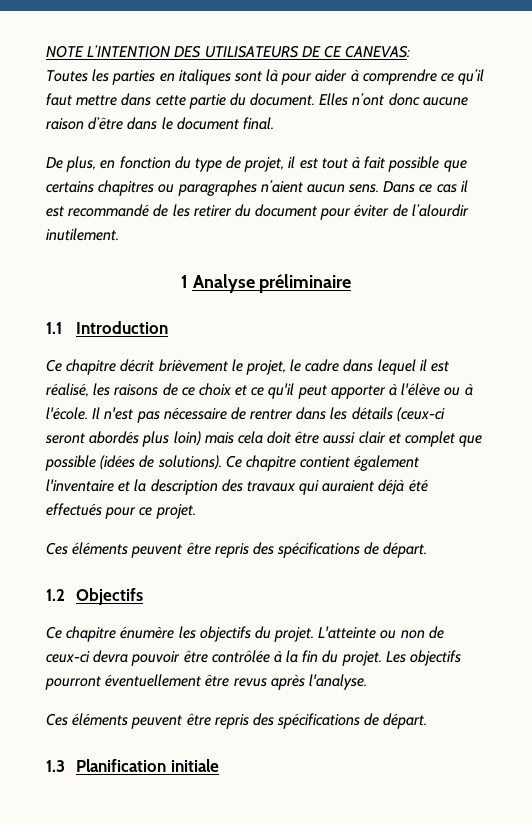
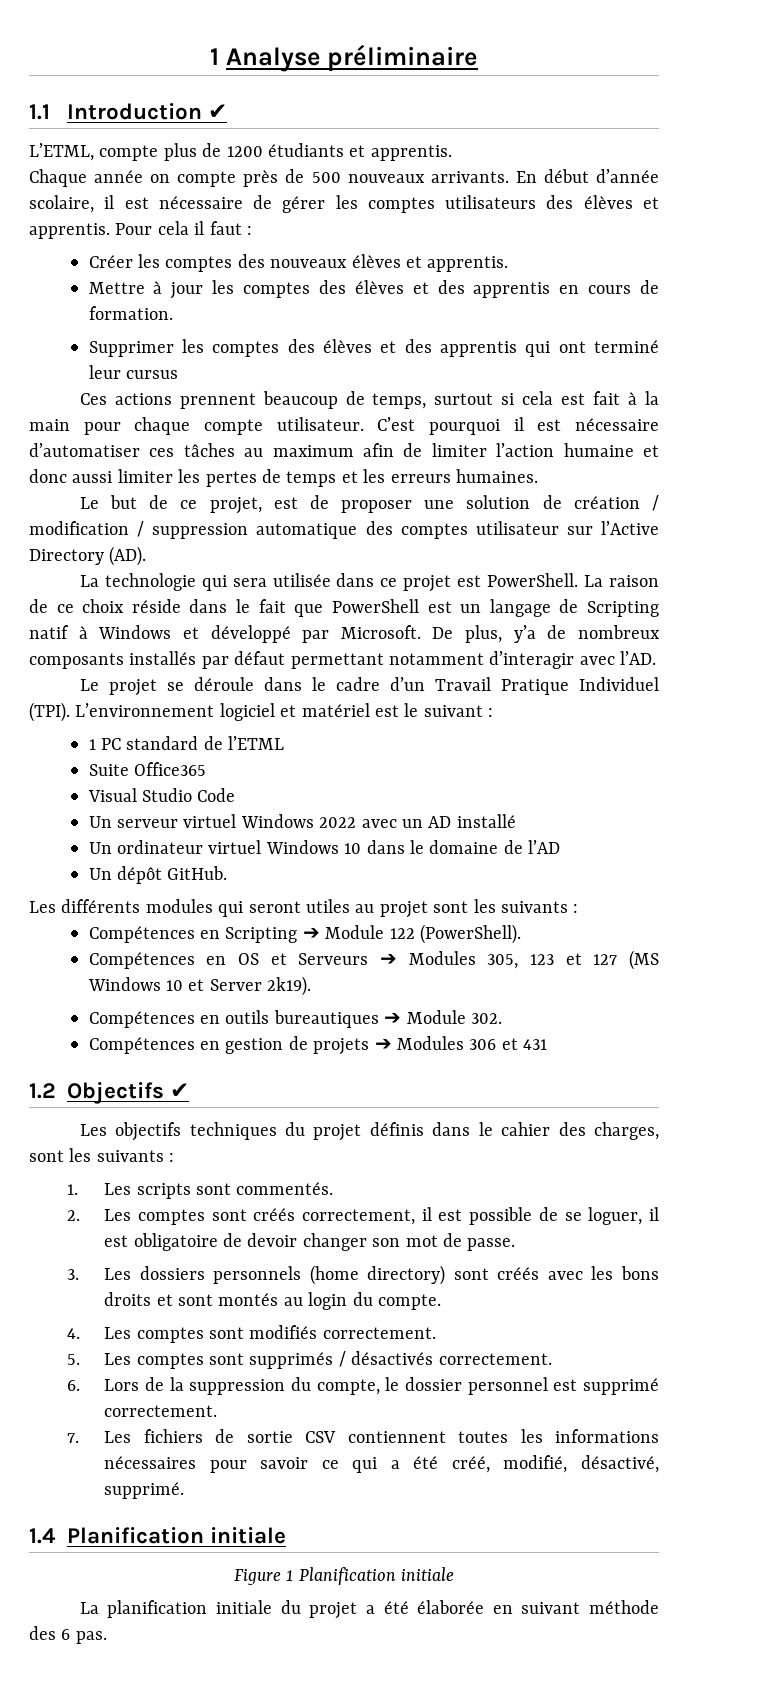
- NOTE L’INTENTION DES UTILISATEURS DE CE CANEVAS:
- Toutes les parties en italiques sont là pour aider à comprendre ce qu’il faut mettre dans cette partie du document. Elles n’ont donc aucune raison d’être dans le document final.
- De plus, en fonction du type de projet, il est tout à fait possible que certains chapitres ou paragraphes n’aient aucun sens. Dans ce cas il est recommandé de les retirer du document pour éviter de l’alourdir inutilement.
- 1.1 Introduction
- Ce chapitre décrit brièvement le projet, le cadre dans lequel il est réalisé, les raisons de ce choix et ce qu'il peut apporter à l'élève ou à l'école. Il n'est pas nécessaire de rentrer dans les détails (ceux-ci seront abordés plus loin) mais cela doit être aussi clair et complet que possible (idées de solutions). Ce chapitre contient également l'inventaire et la description des travaux qui auraient déjà été effectués pour ce projet.
- Ces éléments peuvent être repris des spécifications de départ.
- 1.2 Objectifs
- Ce chapitre énumère les objectifs du projet. L'atteinte ou non de ceux-ci devra pouvoir être contrôlée à la fin du projet. Les objectifs pourront éventuellement être revus après l'analyse.
- Ces éléments peuvent être repris des spécifications de départ.
- 1.3 Planification initiale
+ 1.1 Introduction ✔
+ L’ETML, compte plus de 1200 étudiants et apprentis.
+ Chaque année on compte près de 500 nouveaux arrivants. En début d’année scolaire, il est nécessaire de gérer les comptes utilisateurs des élèves et apprentis. Pour cela il faut :
+ Créer les comptes des nouveaux élèves et apprentis.
+ Mettre à jour les comptes des élèves et des apprentis en cours de formation.
+ Supprimer les comptes des élèves et des apprentis qui ont terminé leur cursus
+ Ces actions prennent beaucoup de temps, surtout si cela est fait à la main pour chaque compte utilisateur. C’est pourquoi il est nécessaire d’automatiser ces tâches au maximum afin de limiter l’action humaine et donc aussi limiter les pertes de temps et les erreurs humaines.
+ Le but de ce projet, est de proposer une solution de création / modification / suppression automatique des comptes utilisateur sur l’Active Directory (AD).
+ La technologie qui sera utilisée dans ce projet est PowerShell. La raison de ce choix réside dans le fait que PowerShell est un langage de Scripting natif à Windows et développé par Microsoft. De plus, y’a de nombreux composants installés par défaut permettant notamment d’interagir avec l’AD.
+ Le projet se déroule dans le cadre d’un Travail Pratique Individuel (TPI). L’environnement logiciel et matériel est le suivant :
+ 1 PC standard de l’ETML
+ Suite Office365
+ Visual Studio Code
+ Un serveur virtuel Windows 2022 avec un AD installé
+ Un ordinateur virtuel Windows 10 dans le domaine de l’AD
+ Un dépôt GitHub.
+ Les différents modules qui seront utiles au projet sont les suivants :
+ Compétences en Scripting ➔ Module 122 (PowerShell).
+ Compétences en OS et Serveurs ➔ Modules 305, 123 et 127 (MS Windows 10 et Server 2k19).
+ Compétences en outils bureautiques ➔ Module 302.
+ Compétences en gestion de projets ➔ Modules 306 et 431
+ 1.2 Objectifs ✔
+ Les objectifs techniques du projet définis dans le cahier des charges, sont les suivants :
+ 1. Les scripts sont commentés.
+ 2. Les comptes sont créés correctement, il est possible de se loguer, il est obligatoire de devoir changer son mot de passe.
+ 3. Les dossiers personnels (home directory) sont créés avec les bons droits et sont montés au login du compte.
+ 4. Les comptes sont modifiés correctement.
+ 5. Les comptes sont supprimés / désactivés correctement.
+ 6. Lors de la suppression du compte, le dossier personnel est supprimé correctement.
+ 7. Les fichiers de sortie CSV contiennent toutes les informations nécessaires pour savoir ce qui a été créé, modifié, désactivé, supprimé.
+ 1.4 Planification initiale
+ Figure 1 Planification initiale
+ La planification initiale du projet a été élaborée en suivant méthode des 6 pas.

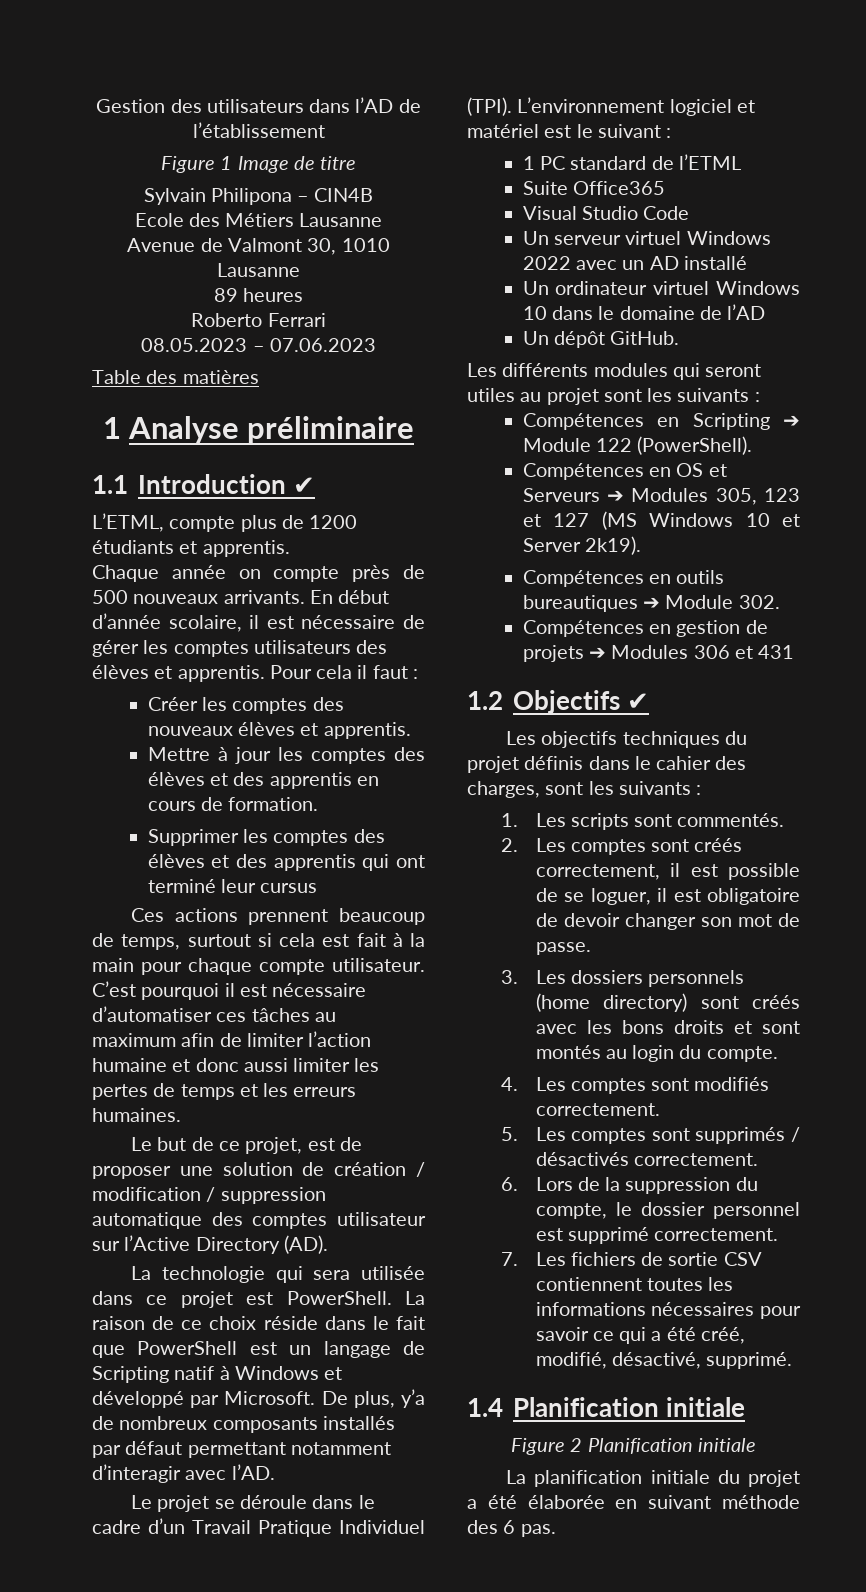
+ Gestion des utilisateurs dans l’AD de l’établissement
+ Figure 1 Image de titre
+ Sylvain Philipona – CIN4B
+ Ecole des Métiers Lausanne
+ Avenue de Valmont 30, 1010 Lausanne
+ 89 heures
+ Roberto Ferrari
+ 08.05.2023 – 07.06.2023
+ Table des matières
- Figure 1 Planification initiale
+ Figure 2 Planification initiale

